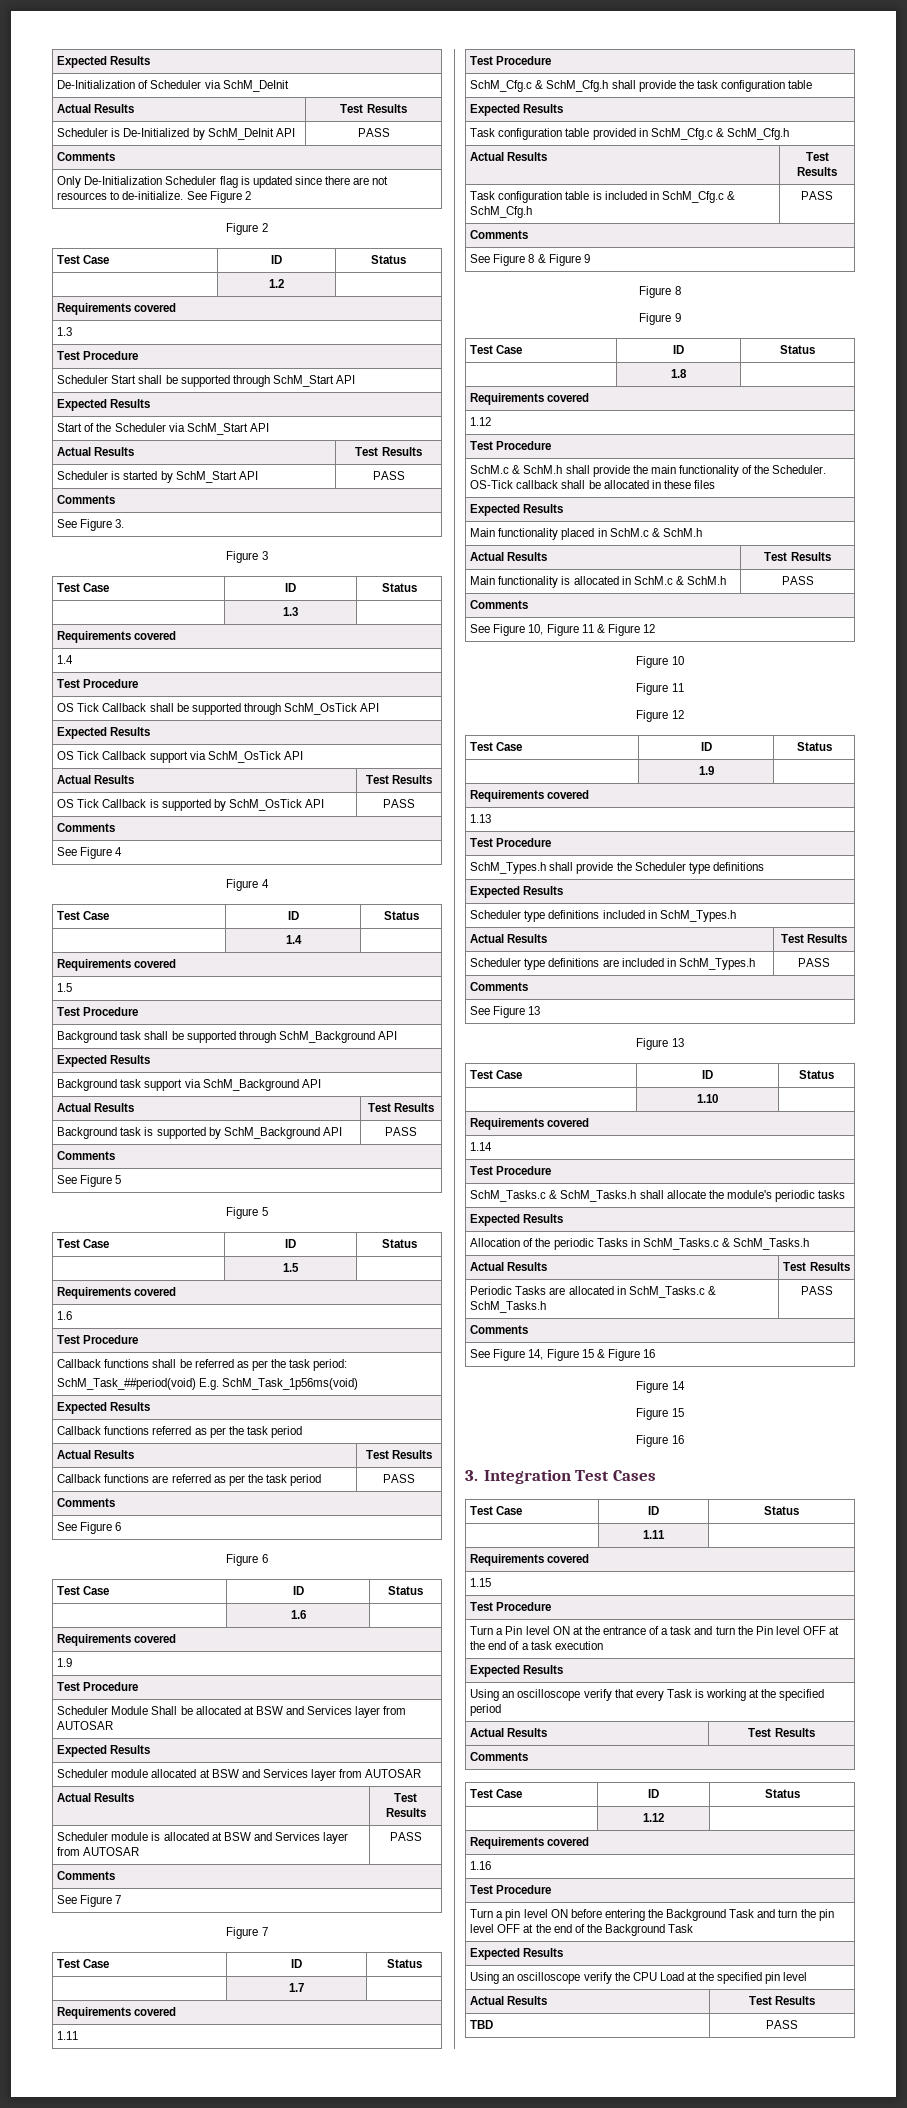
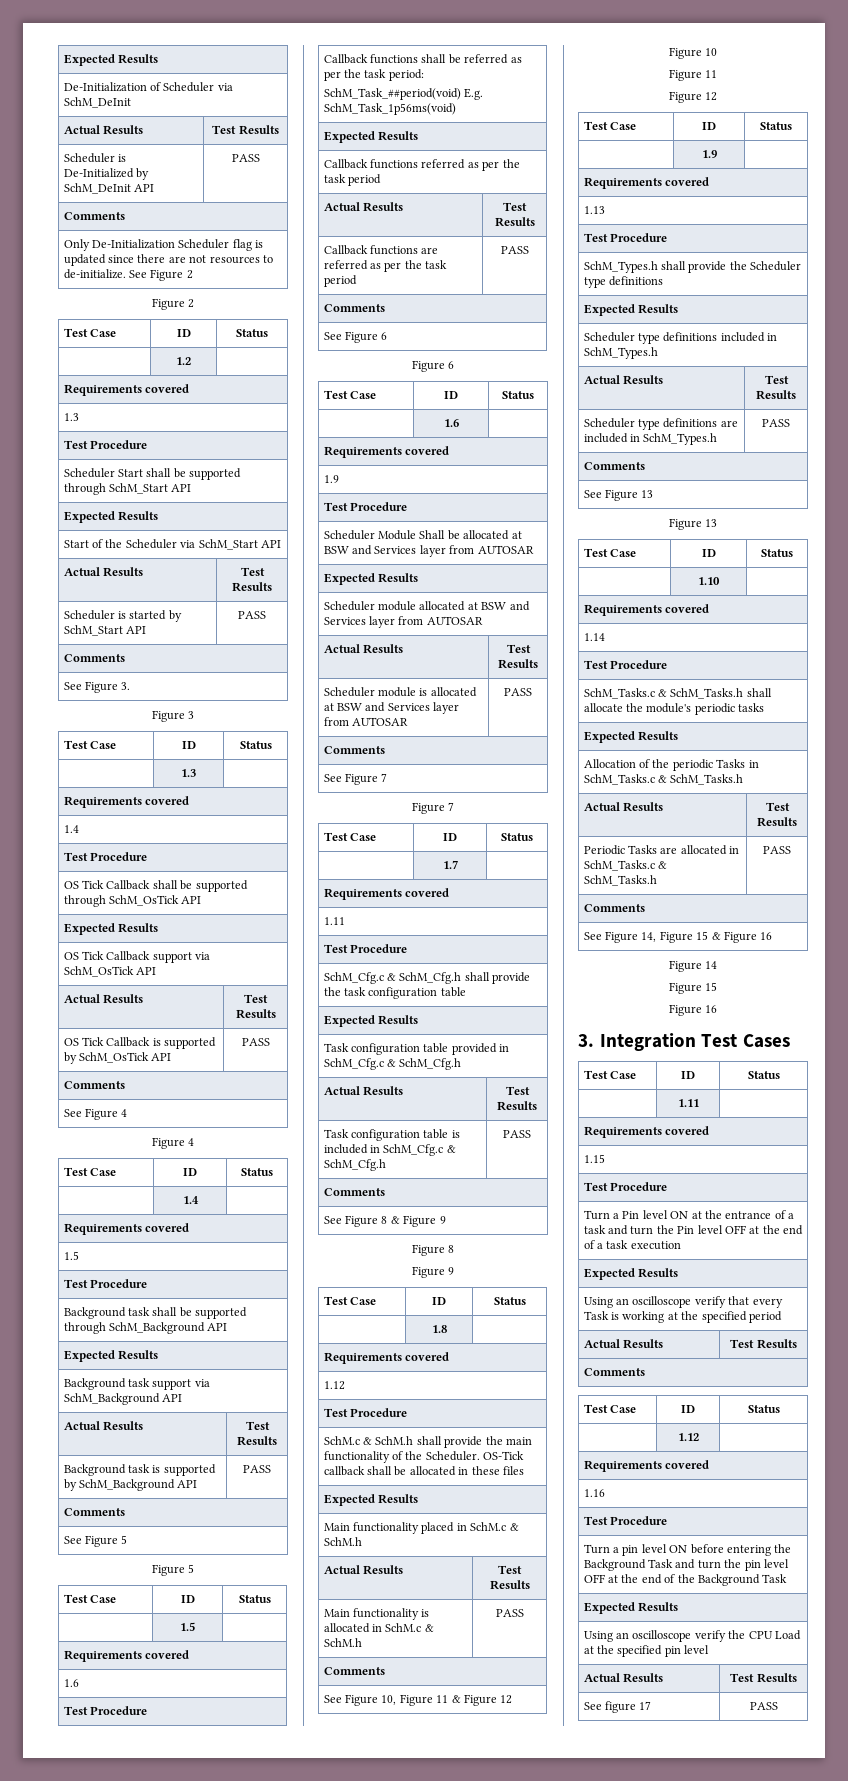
- TBD | PASS
+ See figure 17 | PASS

